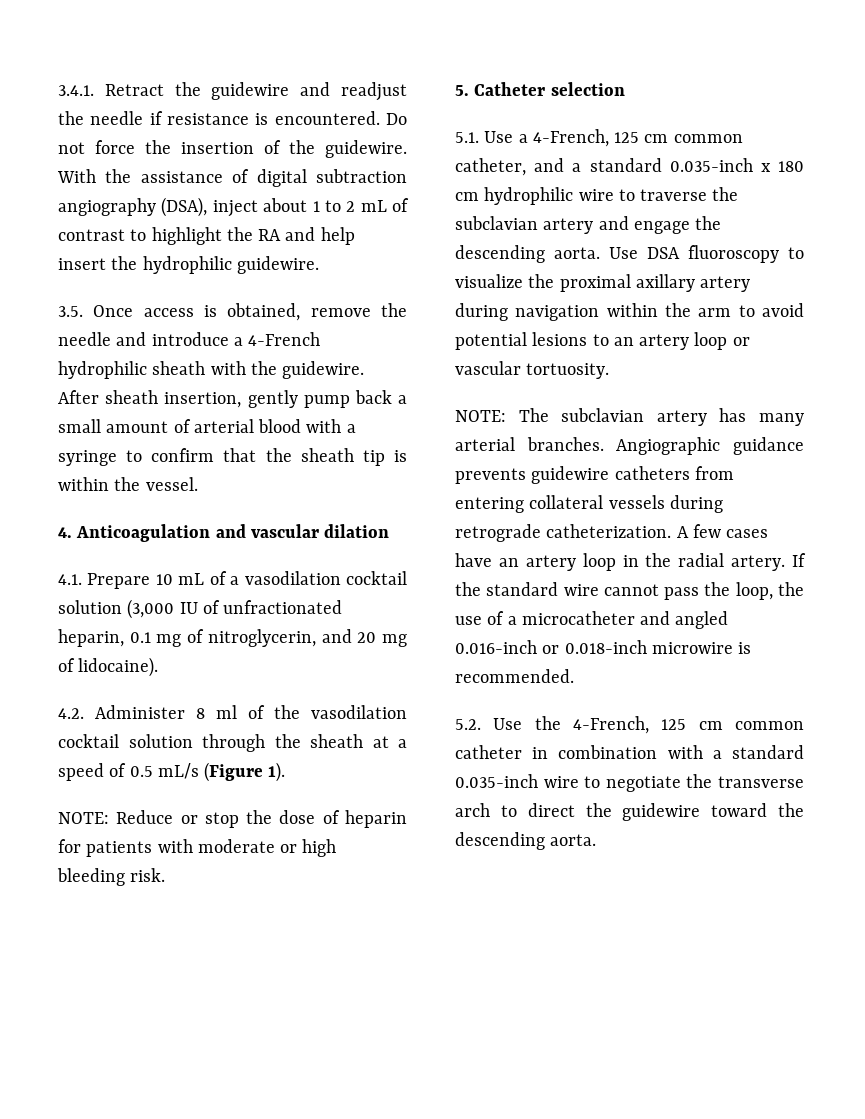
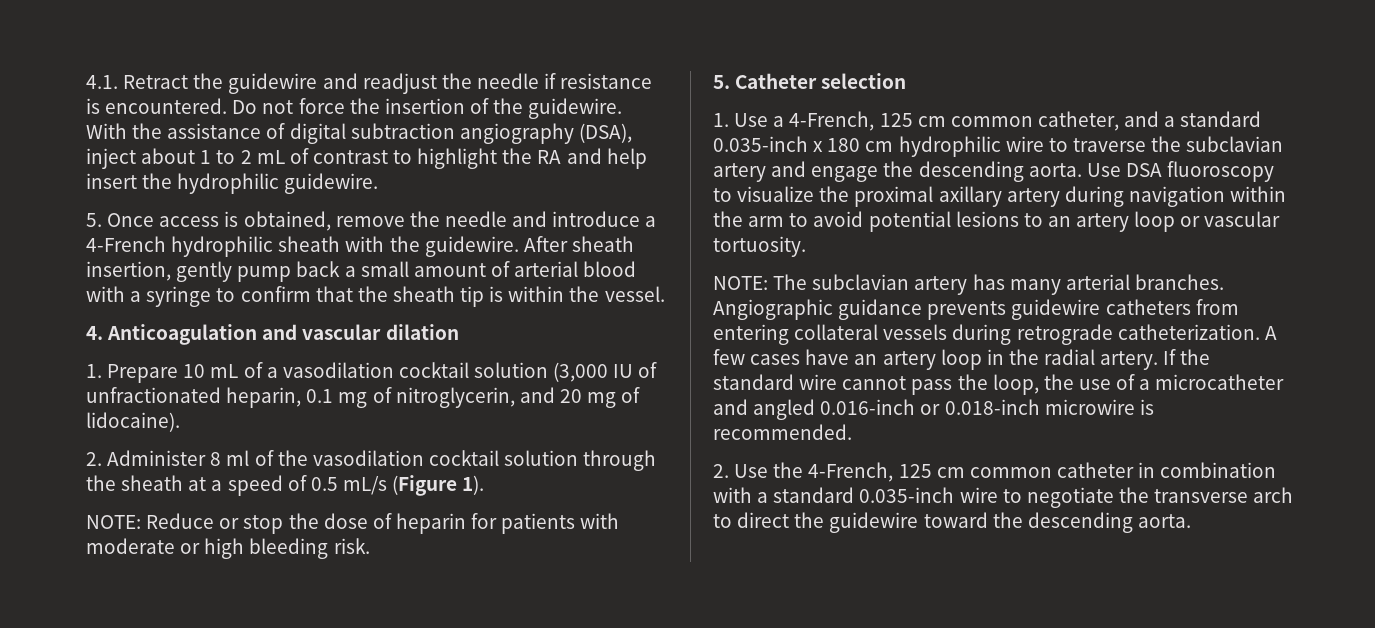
- 3.4.1. Retract the guidewire and readjust the needle if resistance is encountered.
+ 4.1. Retract the guidewire and readjust the needle if resistance is encountered.
- 3.5. Once access is obtained, remove the needle and introduce a 4-French hydrophilic sheath with the guidewire.
+ 5. Once access is obtained, remove the needle and introduce a 4-French hydrophilic sheath with the guidewire.
- 4.1. Prepare 10 mL of a vasodilation cocktail solution (3,000 IU of unfractionated heparin, 0.1 mg of nitroglycerin, and 20 mg of lidocaine).
+ 1. Prepare 10 mL of a vasodilation cocktail solution (3,000 IU of unfractionated heparin, 0.1 mg of nitroglycerin, and 20 mg of lidocaine).
- 4.2. Administer 8 ml of the vasodilation cocktail solution through the sheath at a speed of 0.5 mL/s (Figure 1).
+ 2. Administer 8 ml of the vasodilation cocktail solution through the sheath at a speed of 0.5 mL/s (Figure 1).
- 5.1. Use a 4-French, 125 cm common catheter, and a standard 0.035-inch x 180 cm hydrophilic wire to traverse the subclavian artery and engage the descending aorta.
+ 1. Use a 4-French, 125 cm common catheter, and a standard 0.035-inch x 180 cm hydrophilic wire to traverse the subclavian artery and engage the descending aorta.
- 5.2. Use the 4-French, 125 cm common catheter in combination with a standard 0.035-inch wire to negotiate the transverse arch to direct the guidewire toward the descending aorta.
+ 2. Use the 4-French, 125 cm common catheter in combination with a standard 0.035-inch wire to negotiate the transverse arch to direct the guidewire toward the descending aorta.

